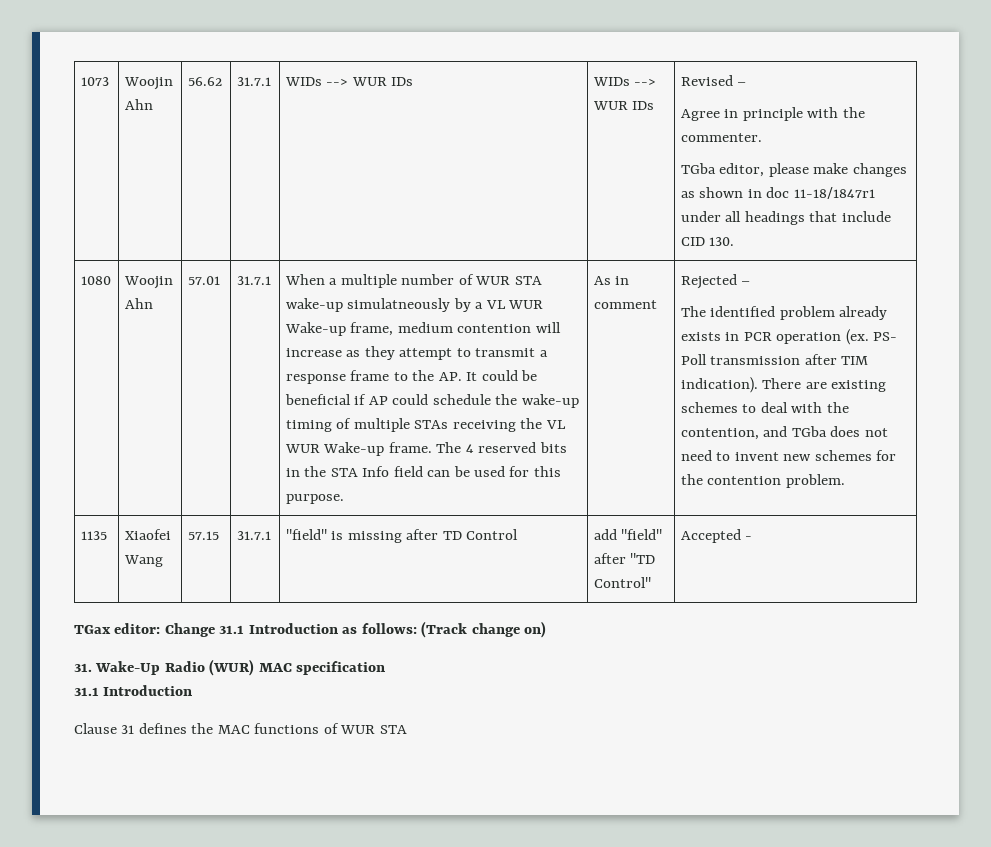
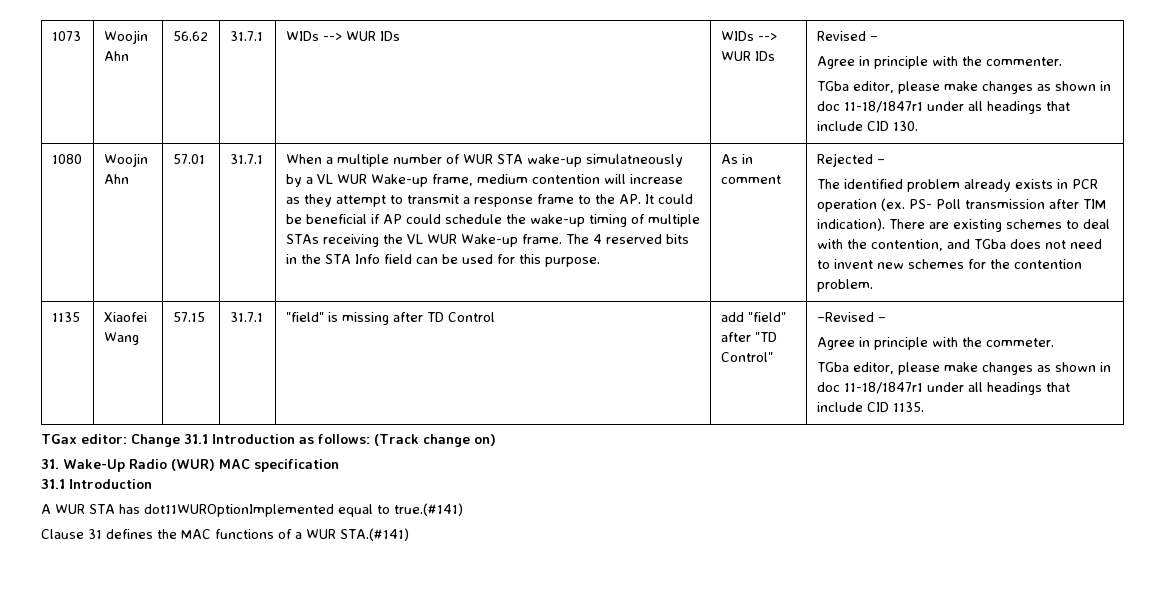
- Accepted -
+ –Revised –
+ Agree in principle with the commeter.
+ TGba editor, please make changes as shown in doc 11-18/1847r1 under all headings that include CID 1135.
+ A WUR STA has dot11WUROptionImplemented equal to true.(#141)
- Clause 31 defines the MAC functions of WUR STA
+ Clause 31 defines the MAC functions of a WUR STA.(#141)

